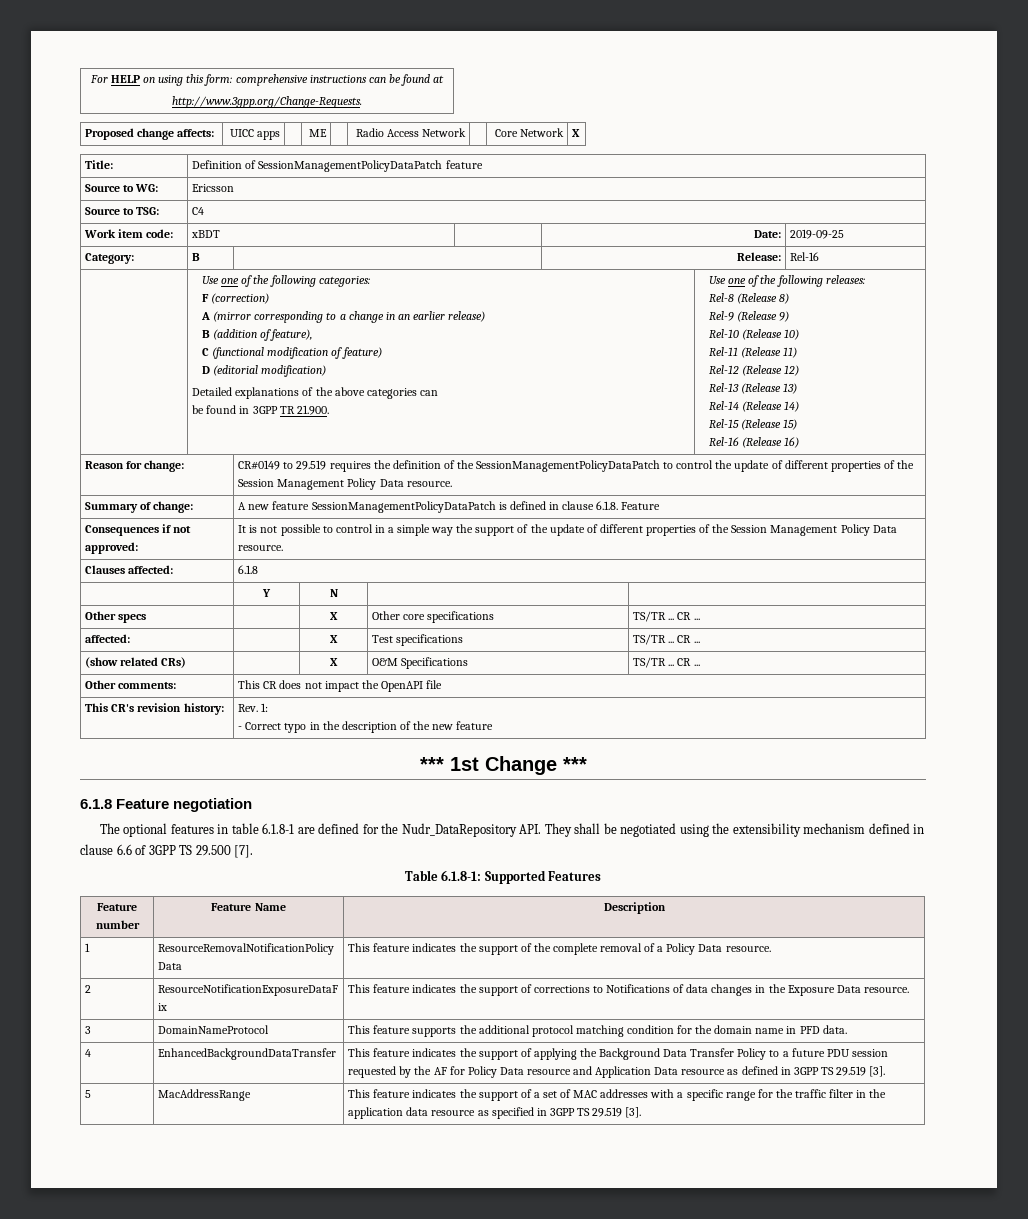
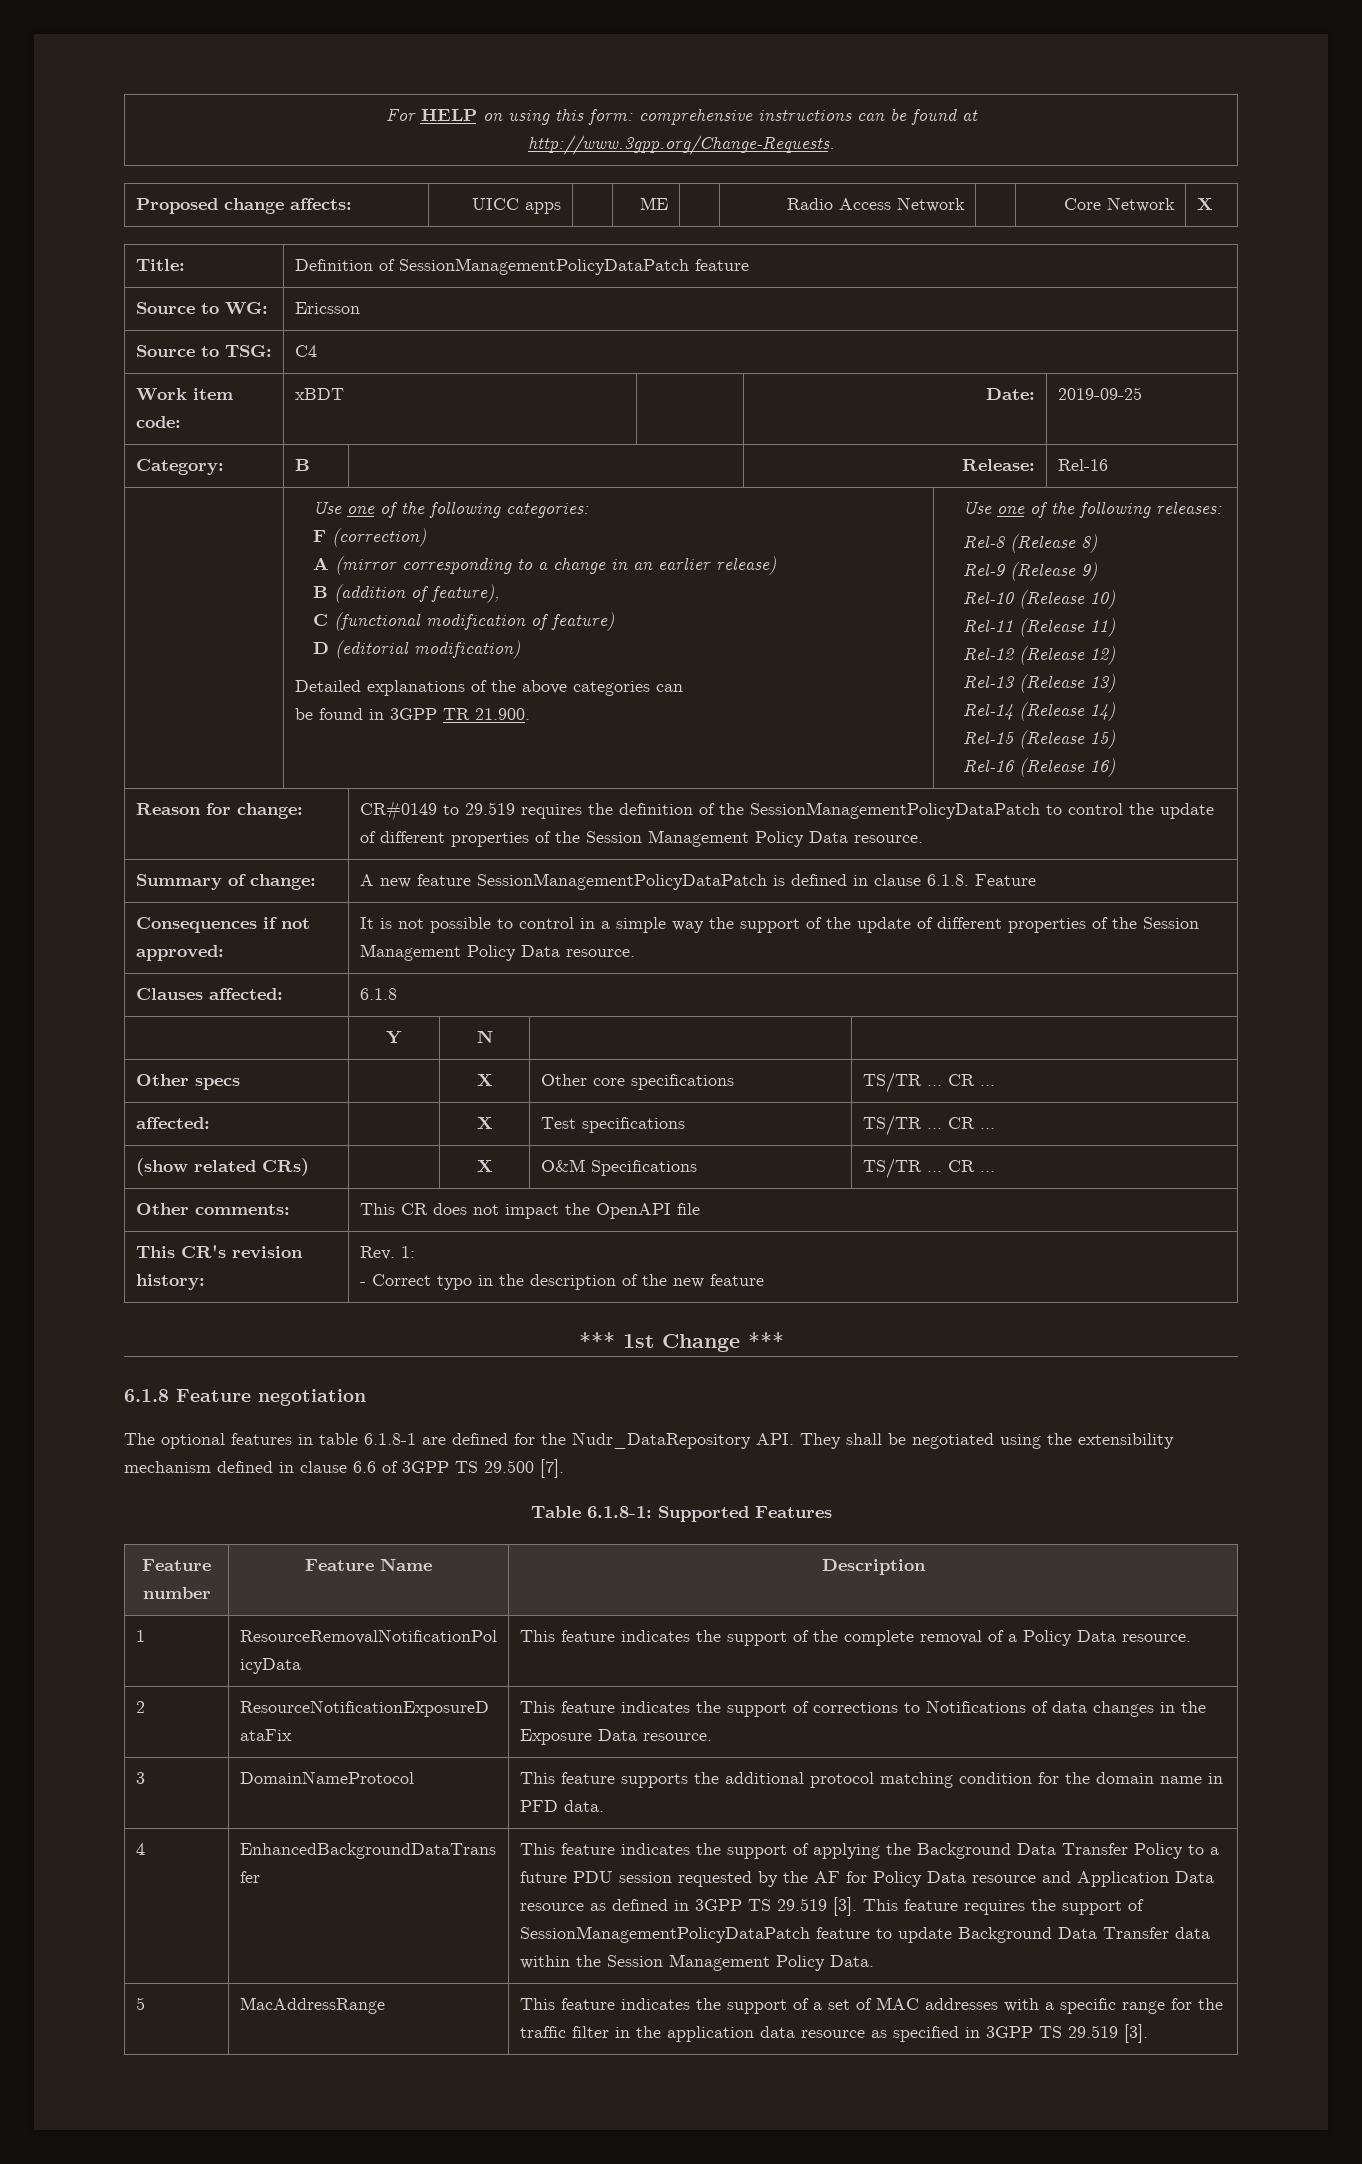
+ This feature requires the support of SessionManagementPolicyDataPatch feature to update Background Data Transfer data within the Session Management Policy Data.

